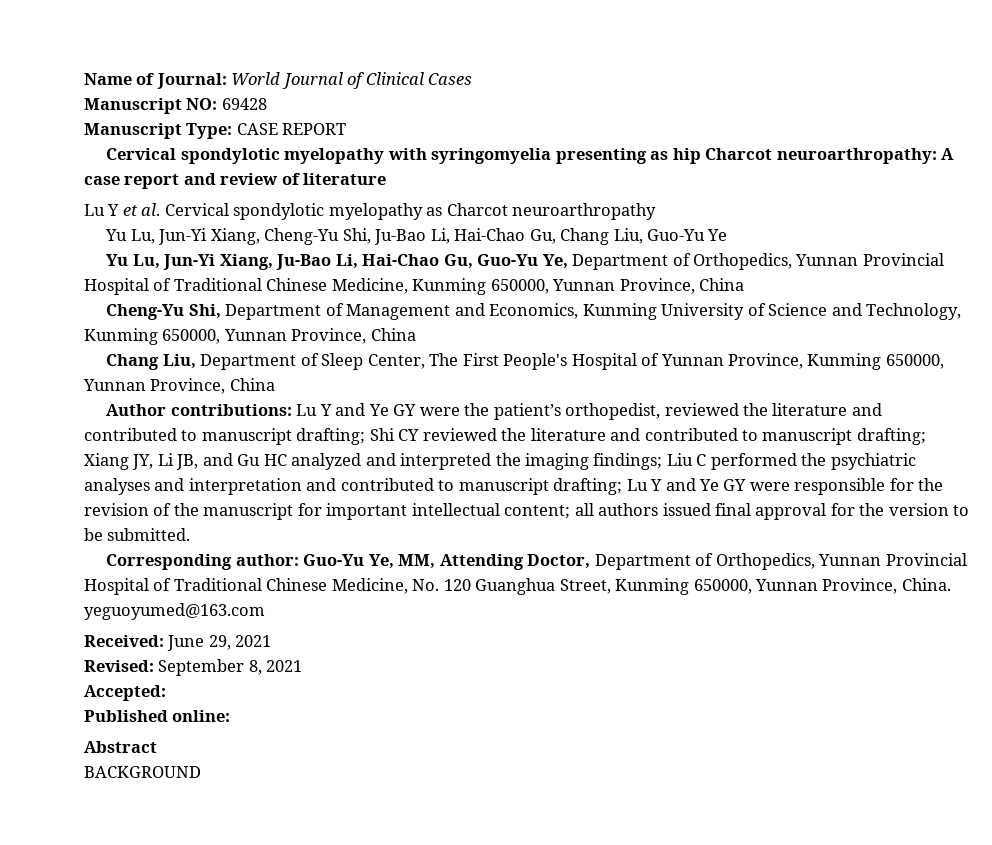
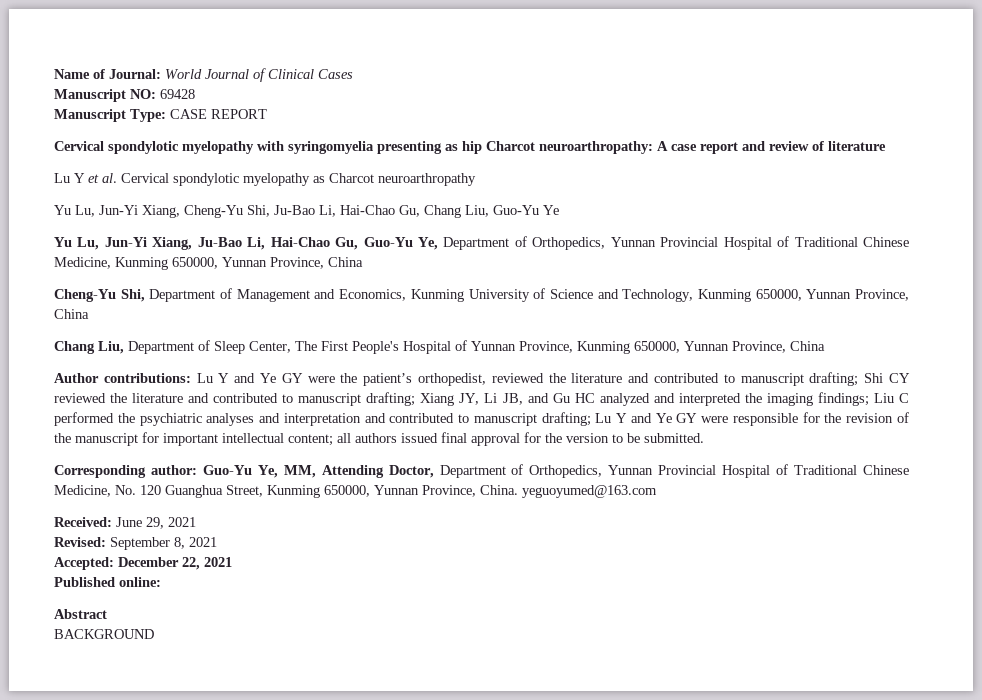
- Accepted:
+ Accepted: December 22, 2021

